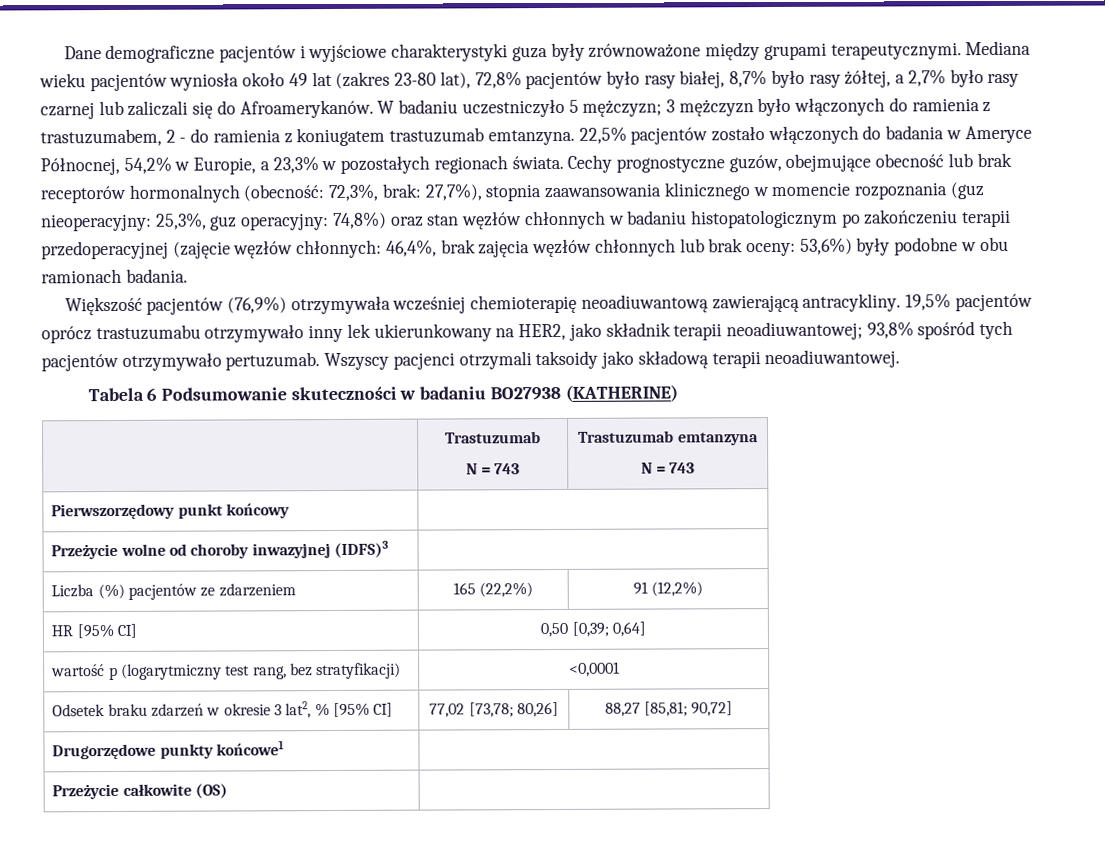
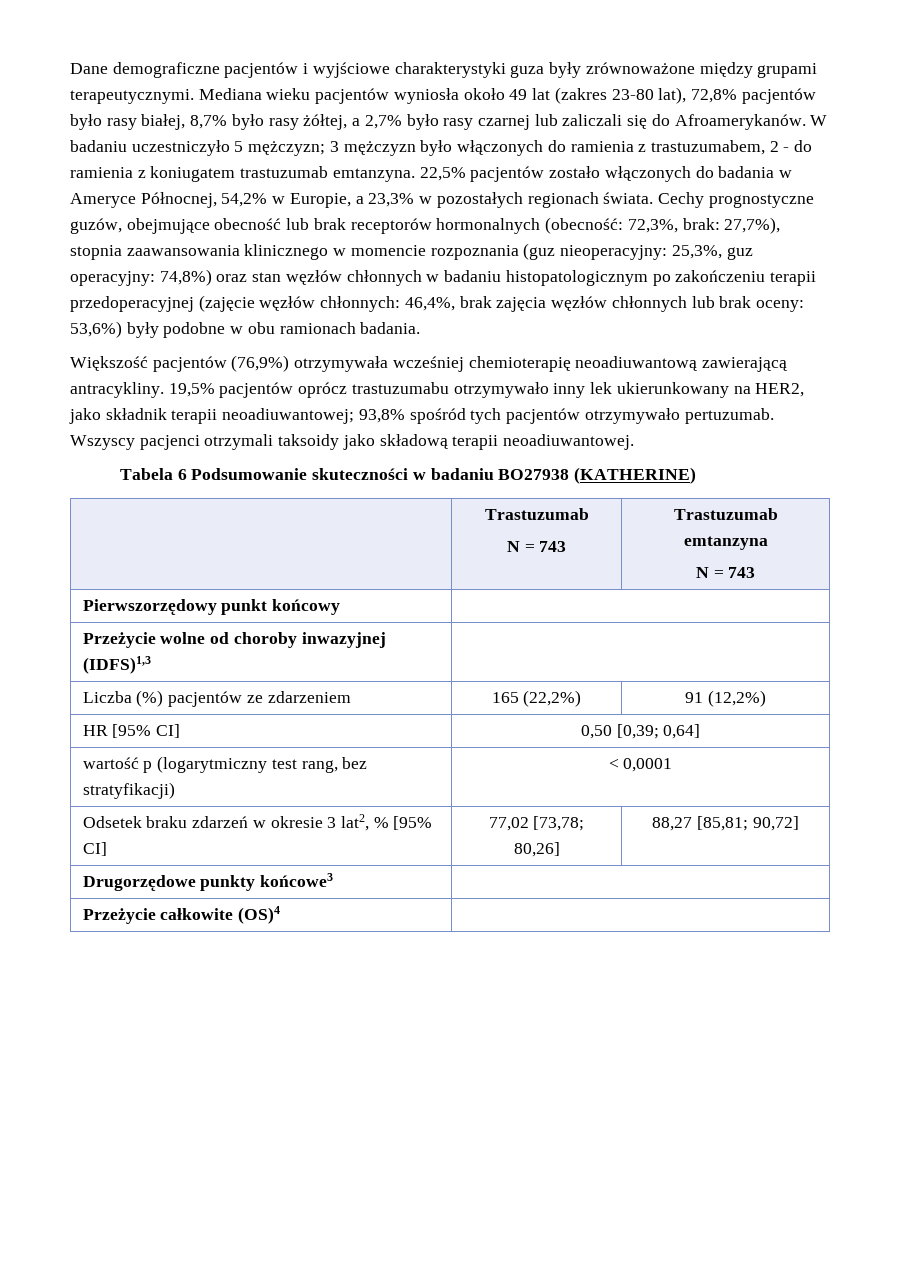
- Przeżycie wolne od choroby inwazyjnej (IDFS)3 |
+ Przeżycie wolne od choroby inwazyjnej (IDFS)1,3 |
- wartość p (logarytmiczny test rang, bez stratyfikacji) | <0,0001
+ wartość p (logarytmiczny test rang, bez stratyfikacji) | < 0,0001
- Drugorzędowe punkty końcowe1 |
+ Drugorzędowe punkty końcowe3 |
- Przeżycie całkowite (OS) |
+ Przeżycie całkowite (OS)4 |

